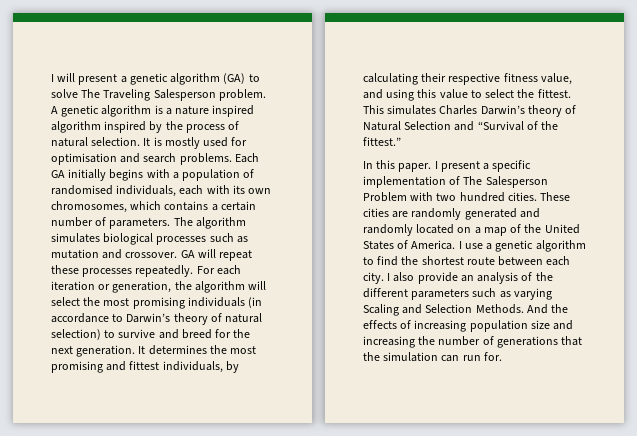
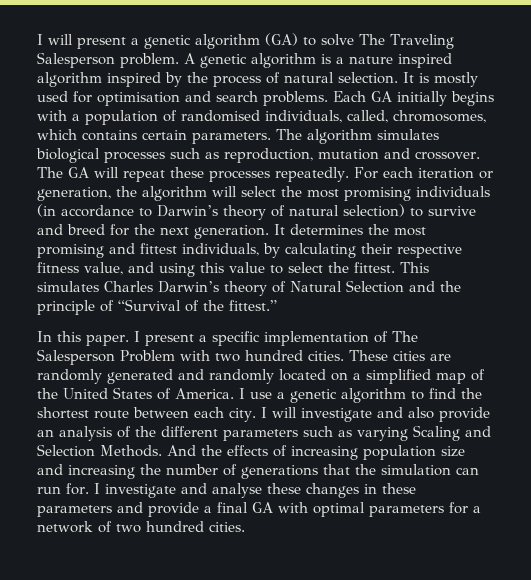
- Each GA initially begins with a population of randomised individuals, each with its own chromosomes, which contains a certain number of parameters.
+ Each GA initially begins with a population of randomised individuals, called, chromosomes, which contains certain parameters.
- The algorithm simulates biological processes such as mutation and crossover.
+ The algorithm simulates biological processes such as reproduction, mutation and crossover.
- GA will repeat these processes repeatedly.
+ The GA will repeat these processes repeatedly.
- This simulates Charles Darwin’s theory of Natural Selection and “Survival of the fittest.”
+ This simulates Charles Darwin’s theory of Natural Selection and the principle of “Survival of the fittest.”
- These cities are randomly generated and randomly located on a map of the United States of America.
+ These cities are randomly generated and randomly located on a simplified map of the United States of America.
- I also provide an analysis of the different parameters such as varying Scaling and Selection Methods.
+ I will investigate and also provide an analysis of the different parameters such as varying Scaling and Selection Methods.
+ I investigate and analyse these changes in these parameters and provide a final GA with optimal parameters for a network of two hundred cities.

